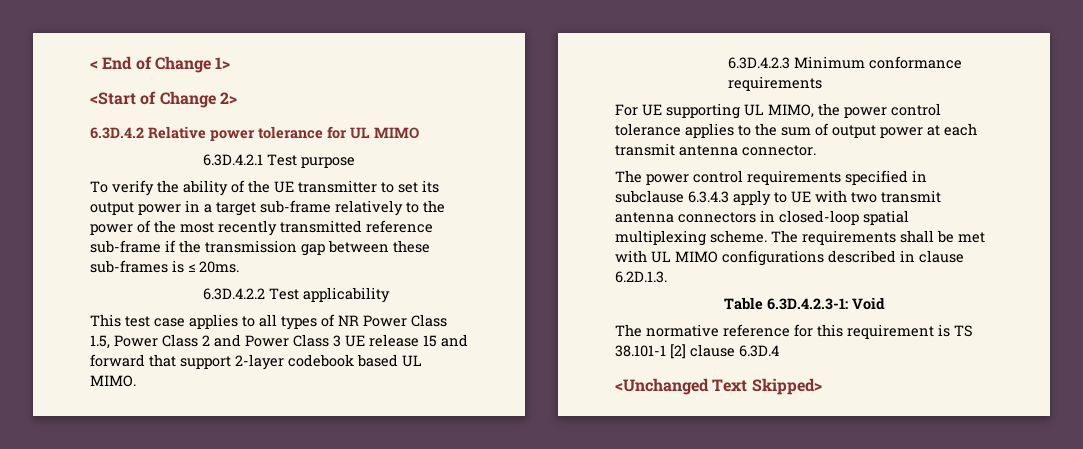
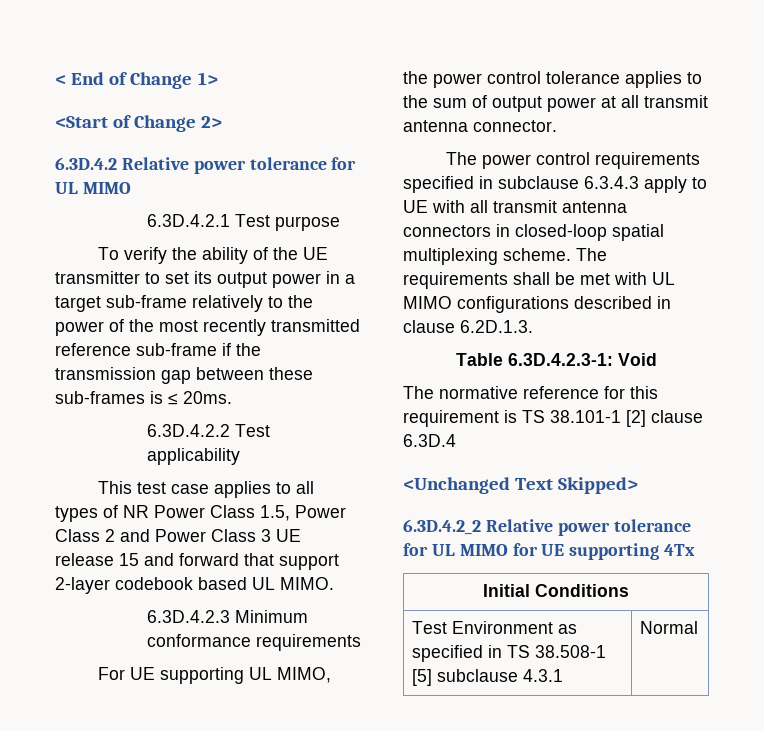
- For UE supporting UL MIMO, the power control tolerance applies to the sum of output power at each transmit antenna connector.
+ For UE supporting UL MIMO, the power control tolerance applies to the sum of output power at all transmit antenna connector.
- The power control requirements specified in subclause 6.3.4.3 apply to UE with two transmit antenna connectors in closed-loop spatial multiplexing scheme.
+ The power control requirements specified in subclause 6.3.4.3 apply to UE with all transmit antenna connectors in closed-loop spatial multiplexing scheme.
+ 6.3D.4.2_2 Relative power tolerance for UL MIMO for UE supporting 4Tx
+ Initial Conditions
+ Test Environment as specified in TS 38.508-1 [5] subclause 4.3.1 | Normal

